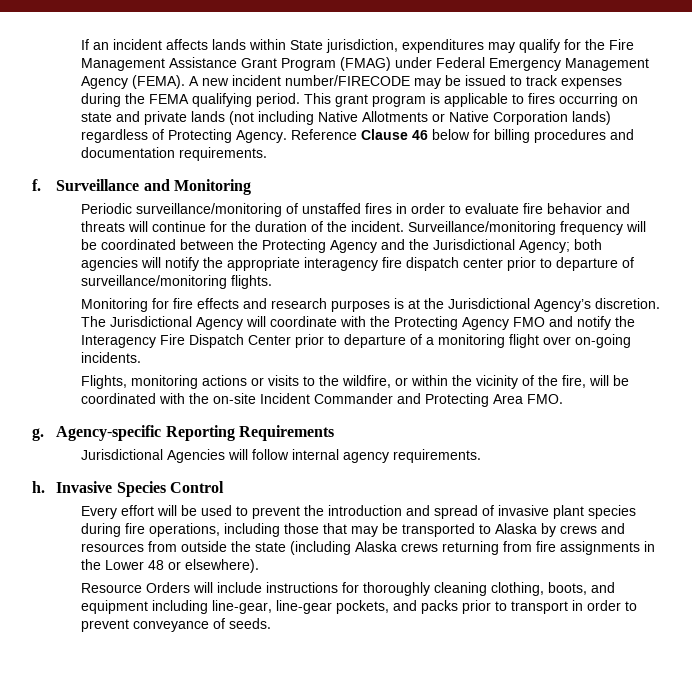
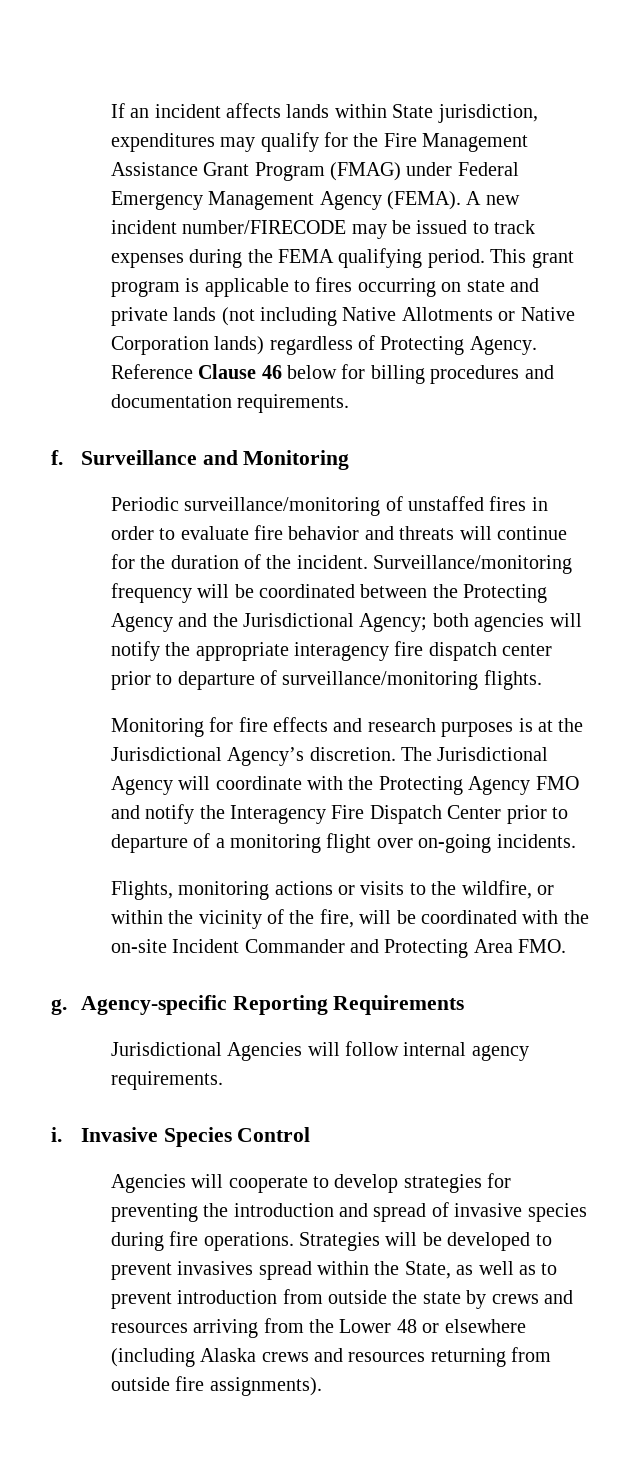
- h.
+ i.
- Every effort will be used to prevent the introduction and spread of invasive plant species during fire operations, including those that may be transported to Alaska by crews and resources from outside the state (including Alaska crews returning from fire assignments in the Lower 48 or elsewhere).
- Resource Orders will include instructions for thoroughly cleaning clothing, boots, and equipment including line-gear, line-gear pockets, and packs prior to transport in order to prevent conveyance of seeds.
+ Agencies will cooperate to develop strategies for preventing the introduction and spread of invasive species during fire operations. Strategies will be developed to prevent invasives spread within the State, as well as to prevent introduction from outside the state by crews and resources arriving from the Lower 48 or elsewhere (including Alaska crews and resources returning from outside fire assignments).

